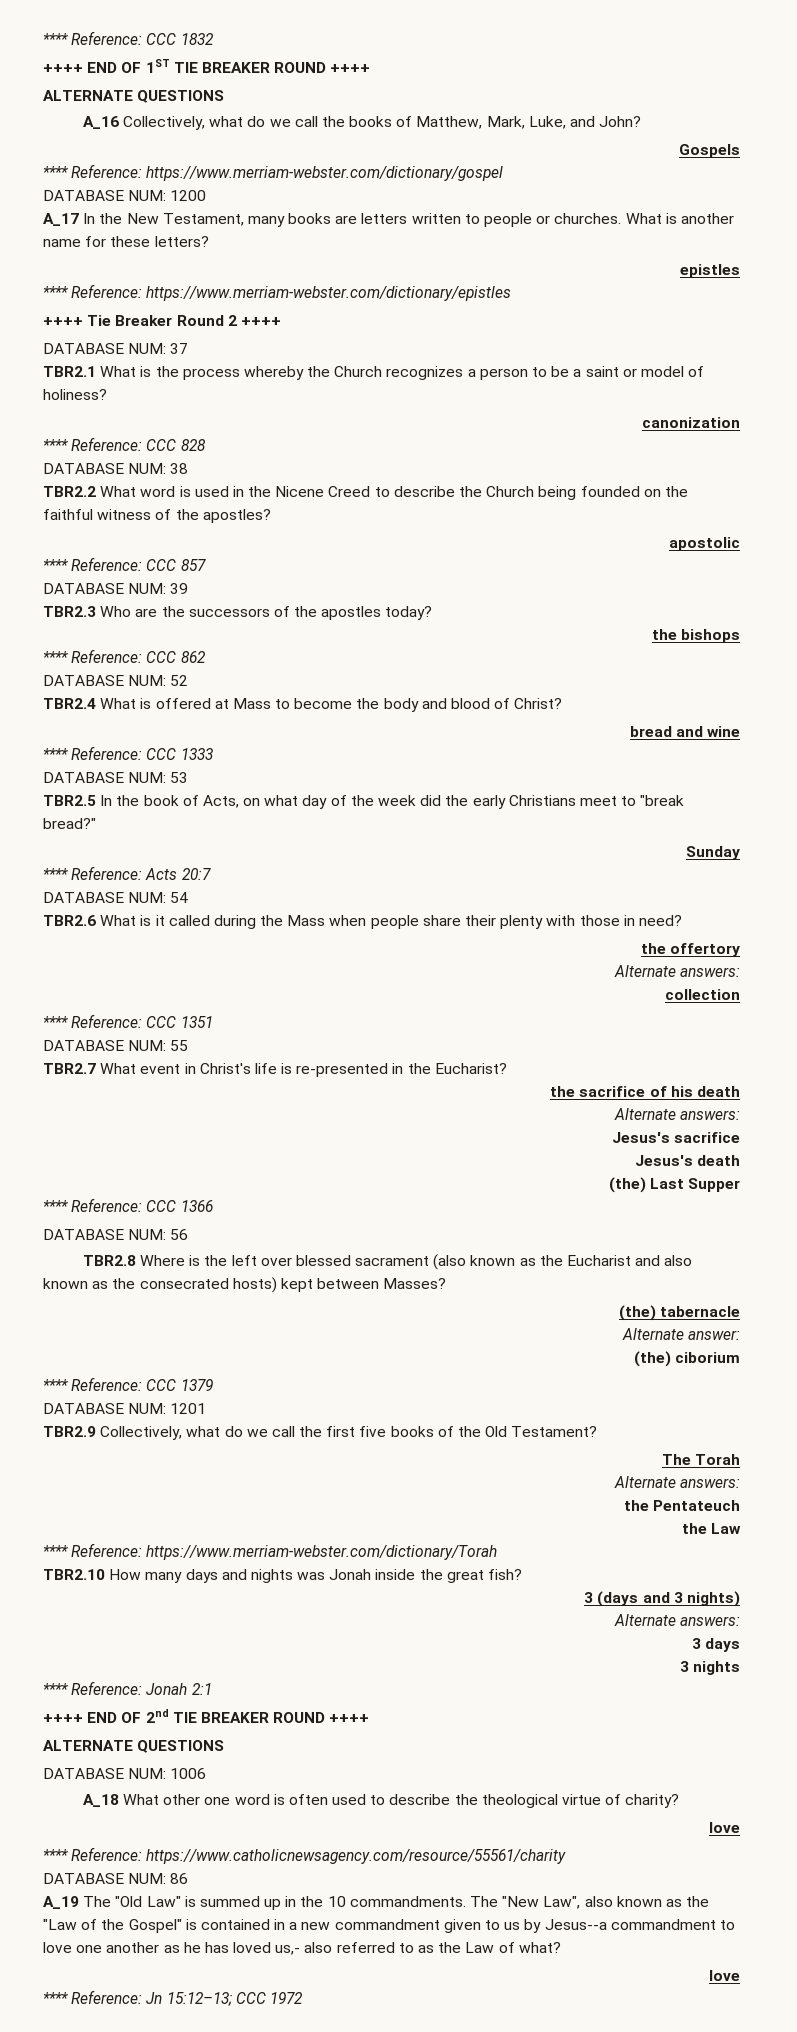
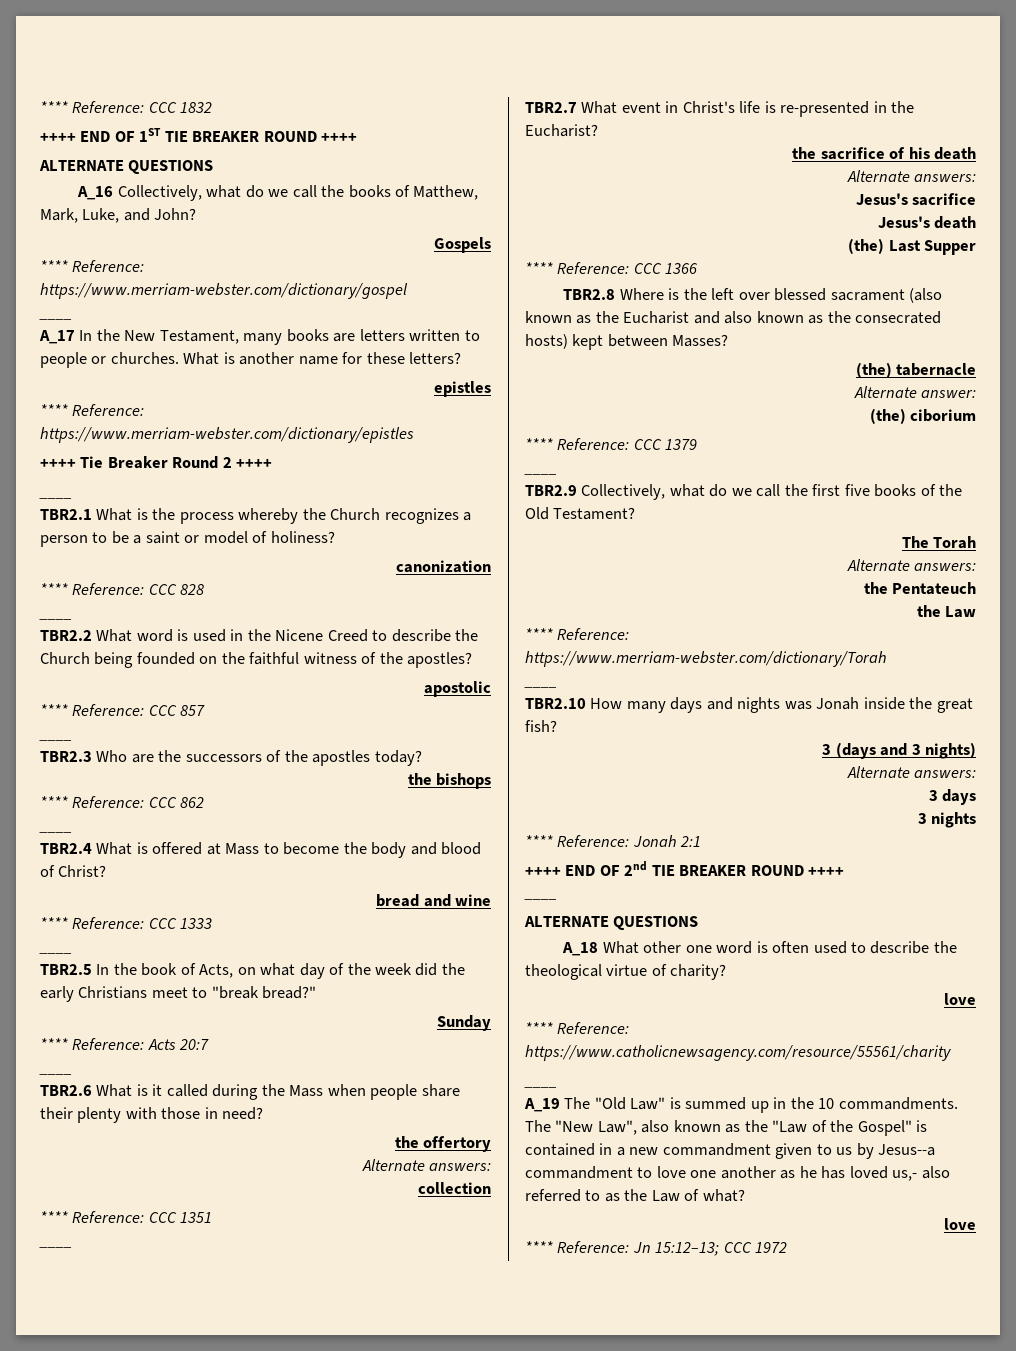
  **** Reference: https://www.merriam-webster.com/dictionary/gospel
- DATABASE NUM: 1200
+ ____
  ++++ Tie Breaker Round 2 ++++
- DATABASE NUM: 37
+ ____
  **** Reference: CCC 828
- DATABASE NUM: 38
+ ____
  **** Reference: CCC 857
- DATABASE NUM: 39
+ ____
  **** Reference: CCC 862
- DATABASE NUM: 52
+ ____
  **** Reference: CCC 1333
- DATABASE NUM: 53
+ ____
  **** Reference: Acts 20:7
- DATABASE NUM: 54
+ ____
  **** Reference: CCC 1351
- DATABASE NUM: 55
+ ____
- DATABASE NUM: 56
  **** Reference: CCC 1379
- DATABASE NUM: 1201
+ ____
  **** Reference: https://www.merriam-webster.com/dictionary/Torah
+ ____
  ++++ END OF 2nd TIE BREAKER ROUND ++++
+ ____
  ALTERNATE QUESTIONS
- DATABASE NUM: 1006
  **** Reference: https://www.catholicnewsagency.com/resource/55561/charity
- DATABASE NUM: 86
+ ____

